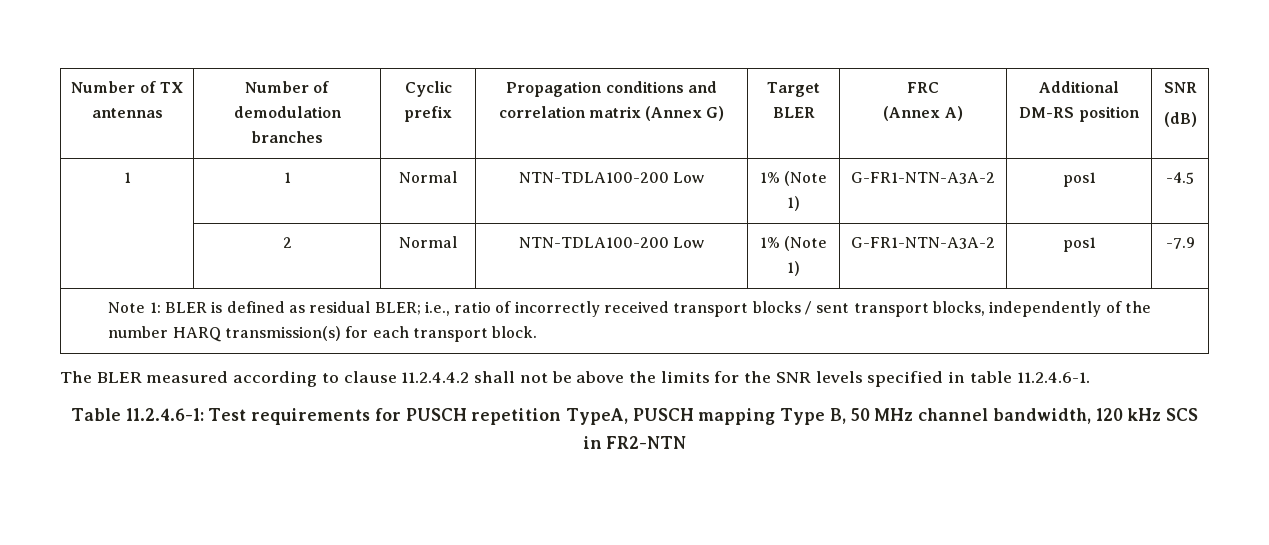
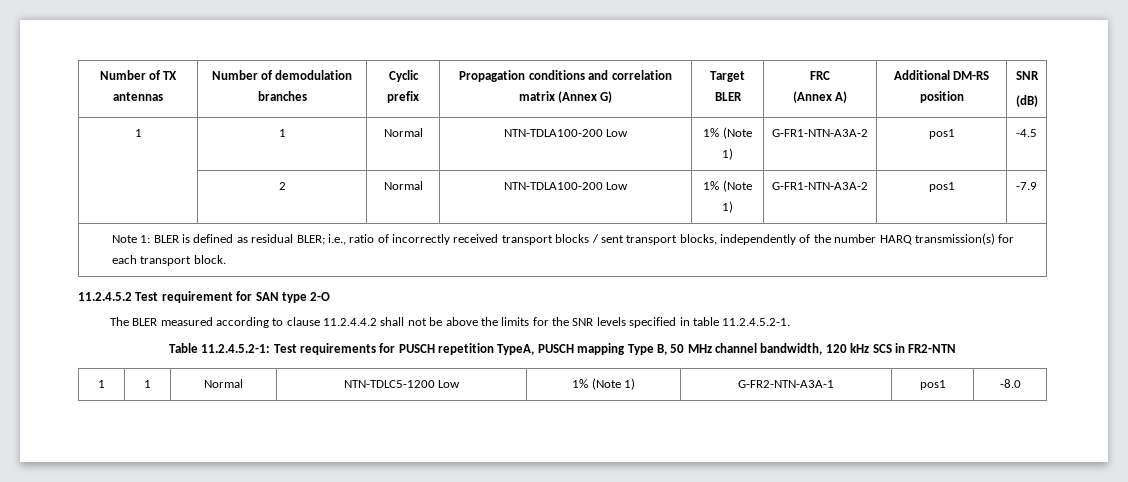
+ 11.2.4.5.2 Test requirement for SAN type 2-O
- The BLER measured according to clause 11.2.4.4.2 shall not be above the limits for the SNR levels specified in table 11.2.4.6-1.
+ The BLER measured according to clause 11.2.4.4.2 shall not be above the limits for the SNR levels specified in table 11.2.4.5.2-1.
- Table 11.2.4.6-1: Test requirements for PUSCH repetition TypeA, PUSCH mapping Type B, 50 MHz channel bandwidth, 120 kHz SCS in FR2-NTN
+ Table 11.2.4.5.2-1: Test requirements for PUSCH repetition TypeA, PUSCH mapping Type B, 50 MHz channel bandwidth, 120 kHz SCS in FR2-NTN
+ 1 | 1 | Normal | NTN-TDLC5-1200 Low | 1% (Note 1) | G-FR2-NTN-A3A-1 | pos1 | -8.0

